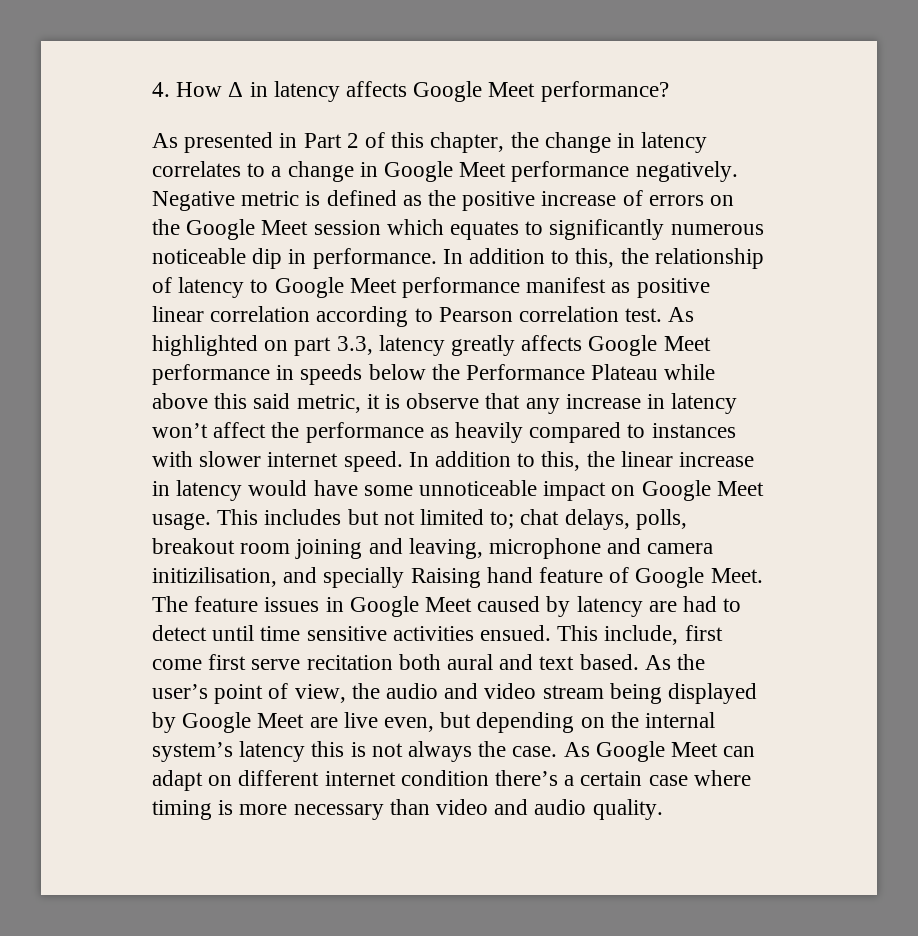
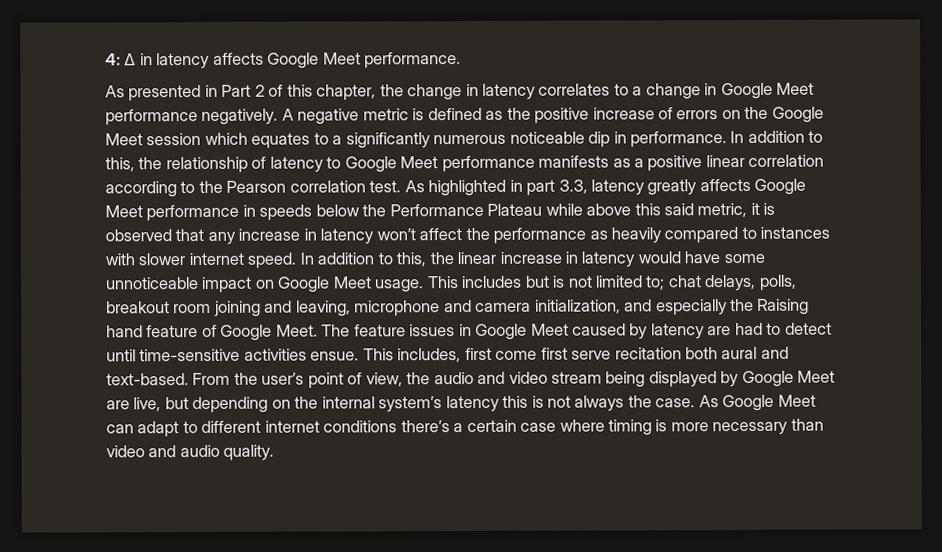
- 4. How Δ in latency affects Google Meet performance?
+ 4: Δ in latency affects Google Meet performance.
- Negative metric is defined as the positive increase of errors on the Google Meet session which equates to significantly numerous noticeable dip in performance.
+ A negative metric is defined as the positive increase of errors on the Google Meet session which equates to a significantly numerous noticeable dip in performance.
- In addition to this, the relationship of latency to Google Meet performance manifest as positive linear correlation according to Pearson correlation test.
+ In addition to this, the relationship of latency to Google Meet performance manifests as a positive linear correlation according to the Pearson correlation test.
- As highlighted on part 3.3, latency greatly affects Google Meet performance in speeds below the Performance Plateau while above this said metric, it is observe that any increase in latency won’t affect the performance as heavily compared to instances with slower internet speed.
+ As highlighted in part 3.3, latency greatly affects Google Meet performance in speeds below the Performance Plateau while above this said metric, it is observed that any increase in latency won’t affect the performance as heavily compared to instances with slower internet speed.
- This includes but not limited to; chat delays, polls, breakout room joining and leaving, microphone and camera initizilisation, and specially Raising hand feature of Google Meet.
+ This includes but is not limited to; chat delays, polls, breakout room joining and leaving, microphone and camera initialization, and especially the Raising hand feature of Google Meet.
- The feature issues in Google Meet caused by latency are had to detect until time sensitive activities ensued. This include, first come first serve recitation both aural and text based. As the user’s point of view, the audio and video stream being displayed by Google Meet are live even, but depending on the internal system’s latency this is not always the case.
+ The feature issues in Google Meet caused by latency are had to detect until time-sensitive activities ensue. This includes, first come first serve recitation both aural and text-based. From the user’s point of view, the audio and video stream being displayed by Google Meet are live, but depending on the internal system’s latency this is not always the case.
- As Google Meet can adapt on different internet condition there’s a certain case where timing is more necessary than video and audio quality.
+ As Google Meet can adapt to different internet conditions there’s a certain case where timing is more necessary than video and audio quality.

